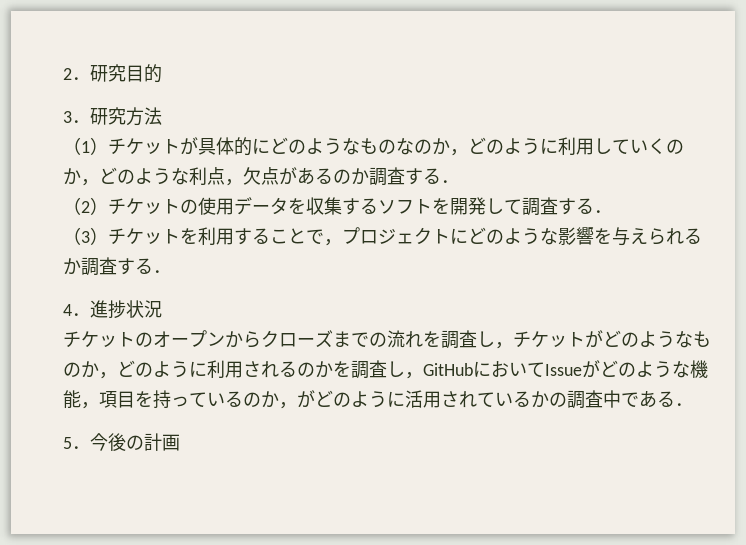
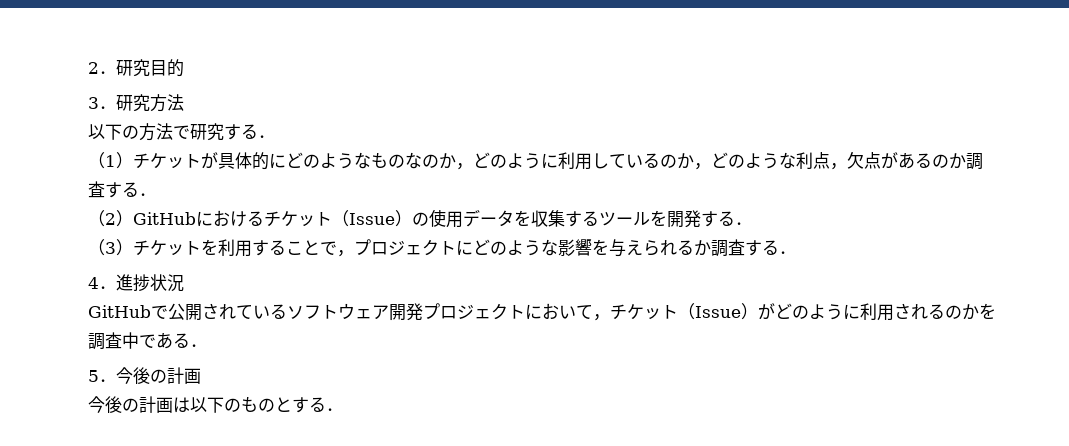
+ 以下の方法で研究する．
- （1）チケットが具体的にどのようなものなのか，どのように利用していくのか，どのような利点，欠点があるのか調査する．
+ （1）チケットが具体的にどのようなものなのか，どのように利用しているのか，どのような利点，欠点があるのか調査する．
- （2）チケットの使用データを収集するソフトを開発して調査する．
+ （2）GitHubにおけるチケット（Issue）の使用データを収集するツールを開発する．
- チケットのオープンからクローズまでの流れを調査し，チケットがどのようなものか，どのように利用されるのかを調査し，GitHubにおいてIssueがどのような機能，項目を持っているのか，がどのように活用されているかの調査中である．
+ GitHubで公開されているソフトウェア開発プロジェクトにおいて，チケット（Issue）がどのように利用されるのかを調査中である．
+ 今後の計画は以下のものとする．

